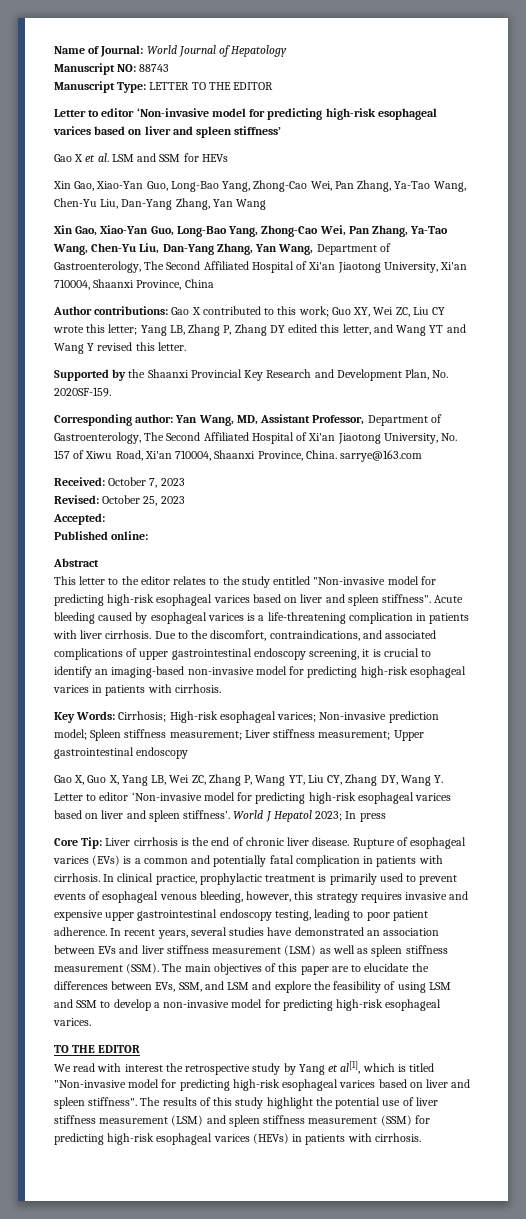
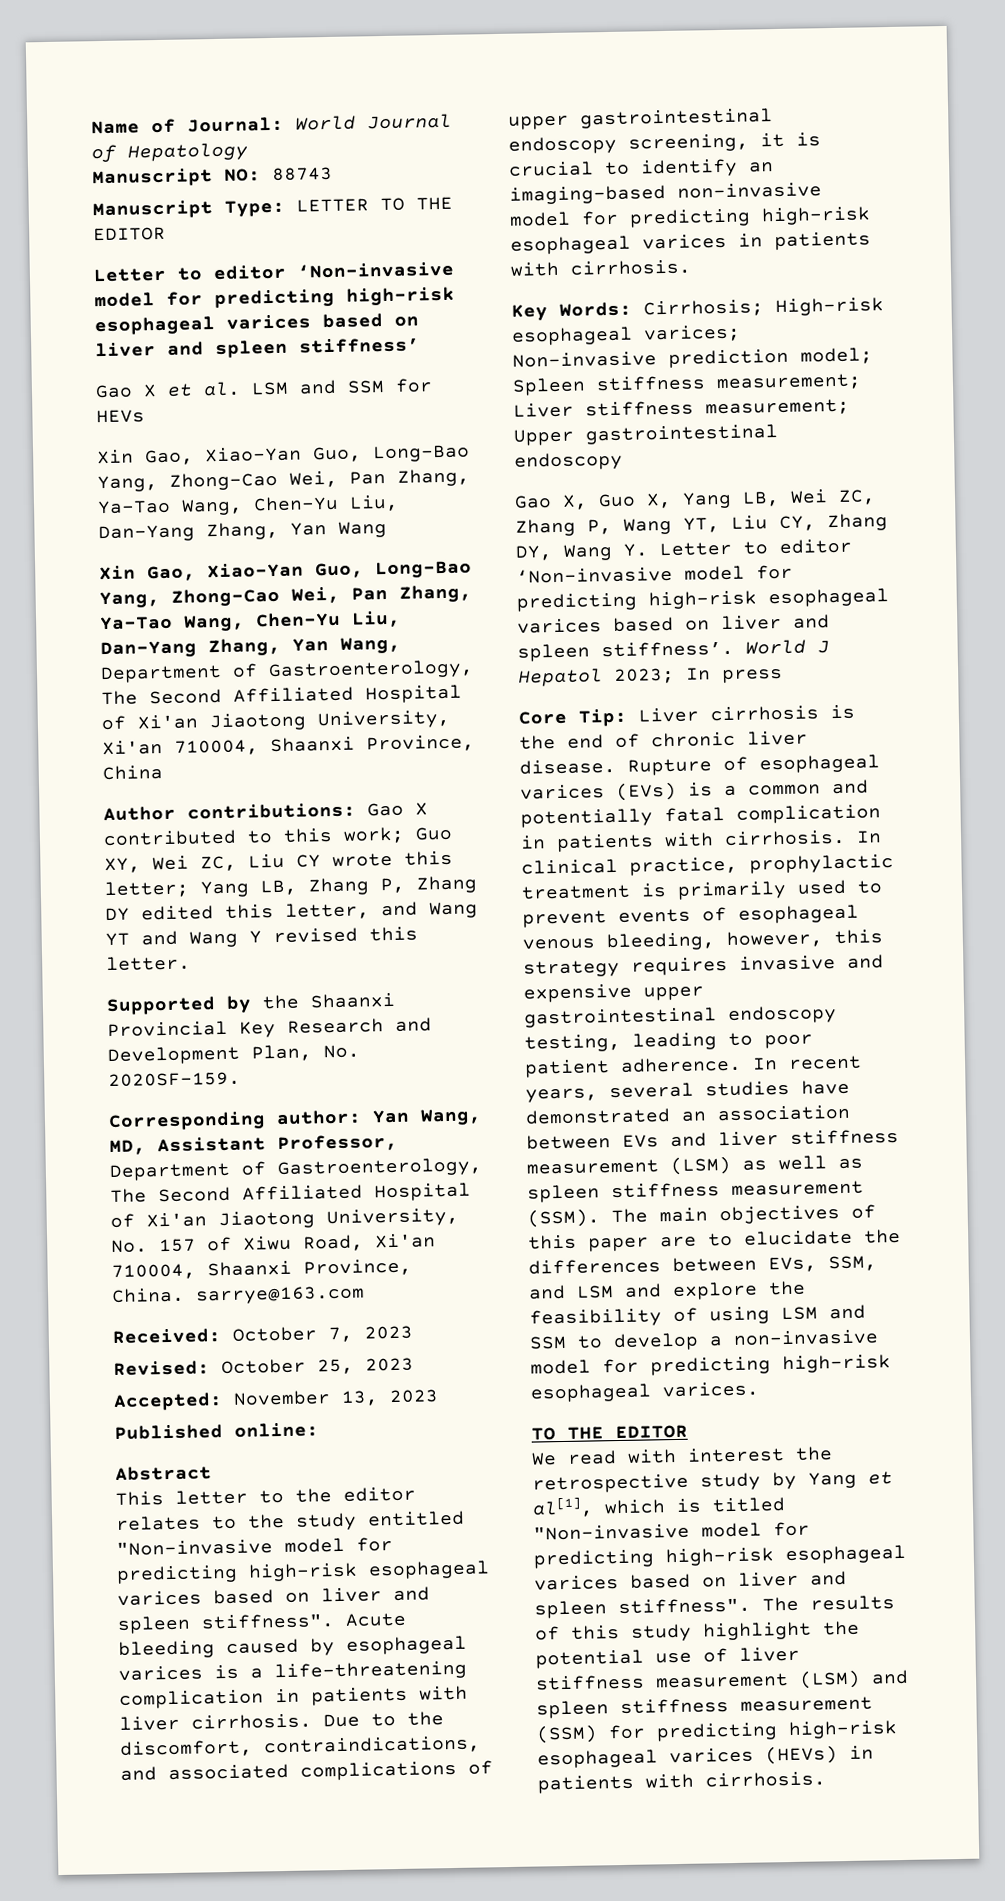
- Accepted:
+ Accepted: November 13, 2023

